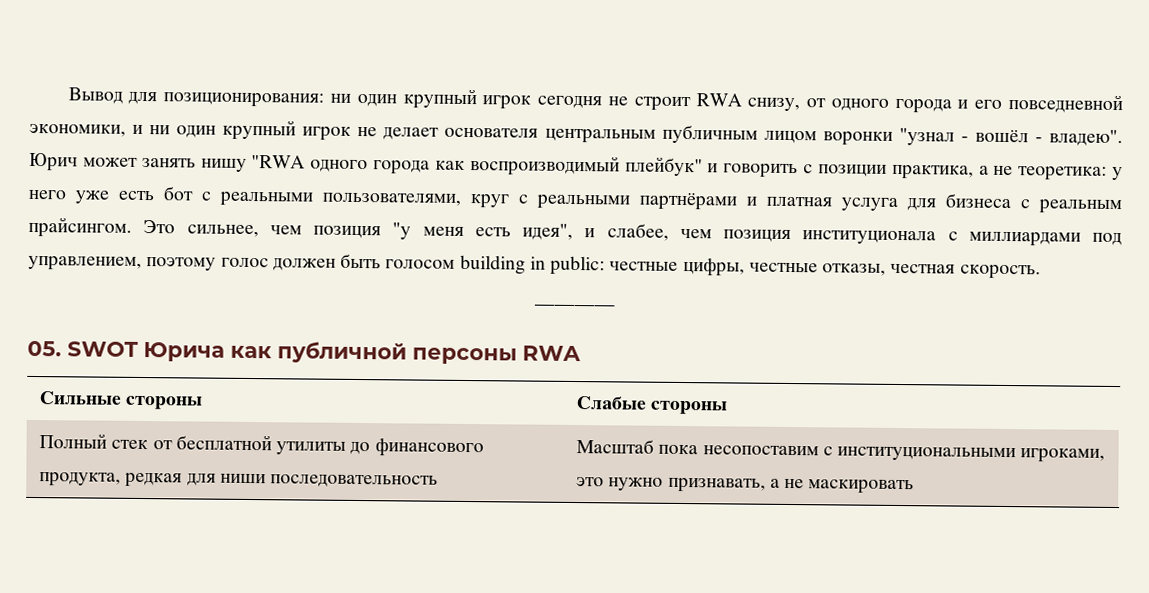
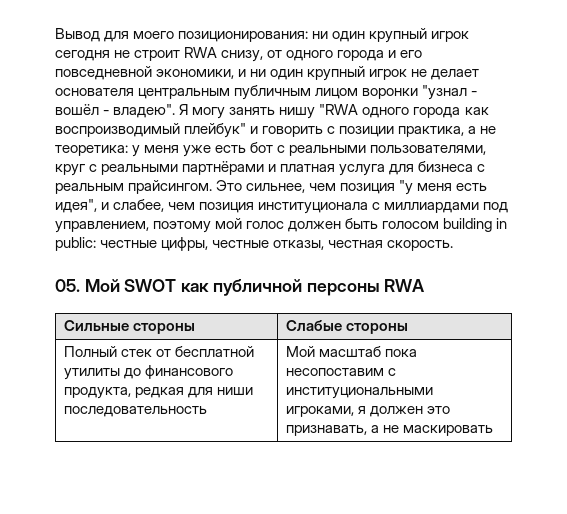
- Вывод для позиционирования: ни один крупный игрок сегодня не строит RWA снизу, от одного города и его повседневной экономики, и ни один крупный игрок не делает основателя центральным публичным лицом воронки "узнал - вошёл - владею".
+ Вывод для моего позиционирования: ни один крупный игрок сегодня не строит RWA снизу, от одного города и его повседневной экономики, и ни один крупный игрок не делает основателя центральным публичным лицом воронки "узнал - вошёл - владею".
- Юрич может занять нишу "RWA одного города как воспроизводимый плейбук" и говорить с позиции практика, а не теоретика: у него уже есть бот с реальными пользователями, круг с реальными партнёрами и платная услуга для бизнеса с реальным прайсингом.
+ Я могу занять нишу "RWA одного города как воспроизводимый плейбук" и говорить с позиции практика, а не теоретика: у меня уже есть бот с реальными пользователями, круг с реальными партнёрами и платная услуга для бизнеса с реальным прайсингом.
- Это сильнее, чем позиция "у меня есть идея", и слабее, чем позиция институционала с миллиардами под управлением, поэтому голос должен быть голосом building in public: честные цифры, честные отказы, честная скорость.
+ Это сильнее, чем позиция "у меня есть идея", и слабее, чем позиция институционала с миллиардами под управлением, поэтому мой голос должен быть голосом building in public: честные цифры, честные отказы, честная скорость.
- ————
- 05. SWOT Юрича как публичной персоны RWA
+ 05. Мой SWOT как публичной персоны RWA
- Полный стек от бесплатной утилиты до финансового продукта, редкая для ниши последовательность | Масштаб пока несопоставим с институциональными игроками, это нужно признавать, а не маскировать
+ Полный стек от бесплатной утилиты до финансового продукта, редкая для ниши последовательность | Мой масштаб пока несопоставим с институциональными игроками, я должен это признавать, а не маскировать

